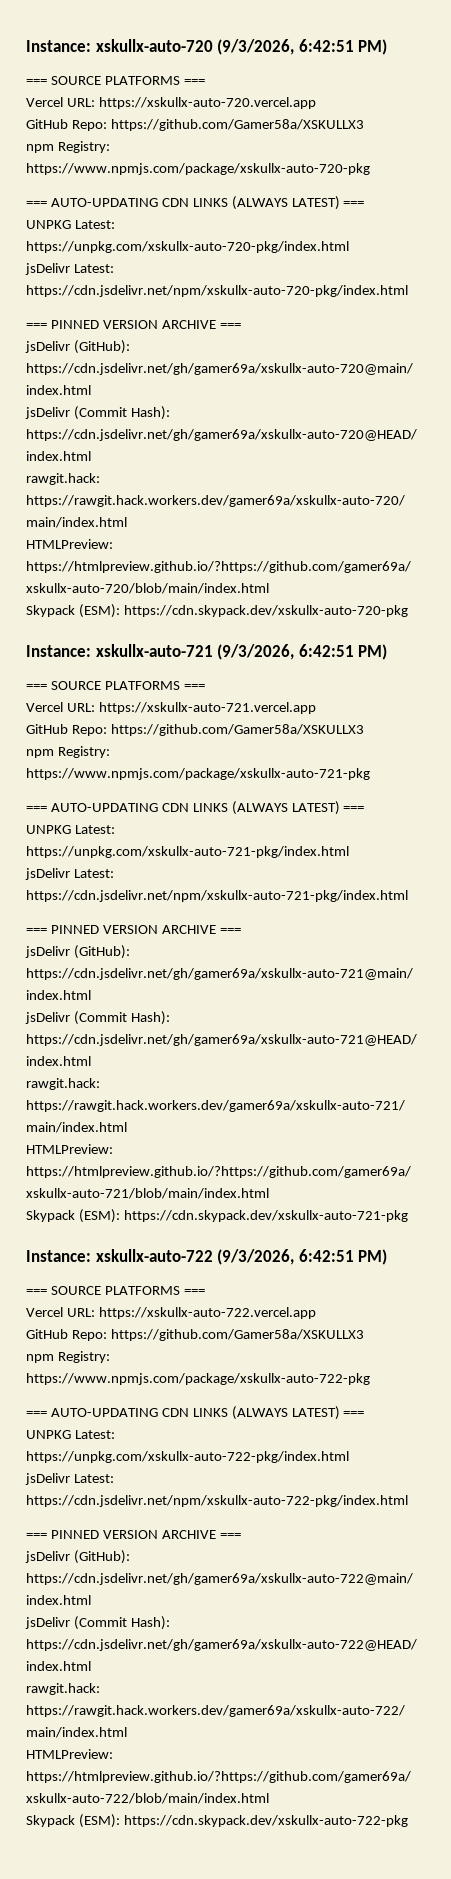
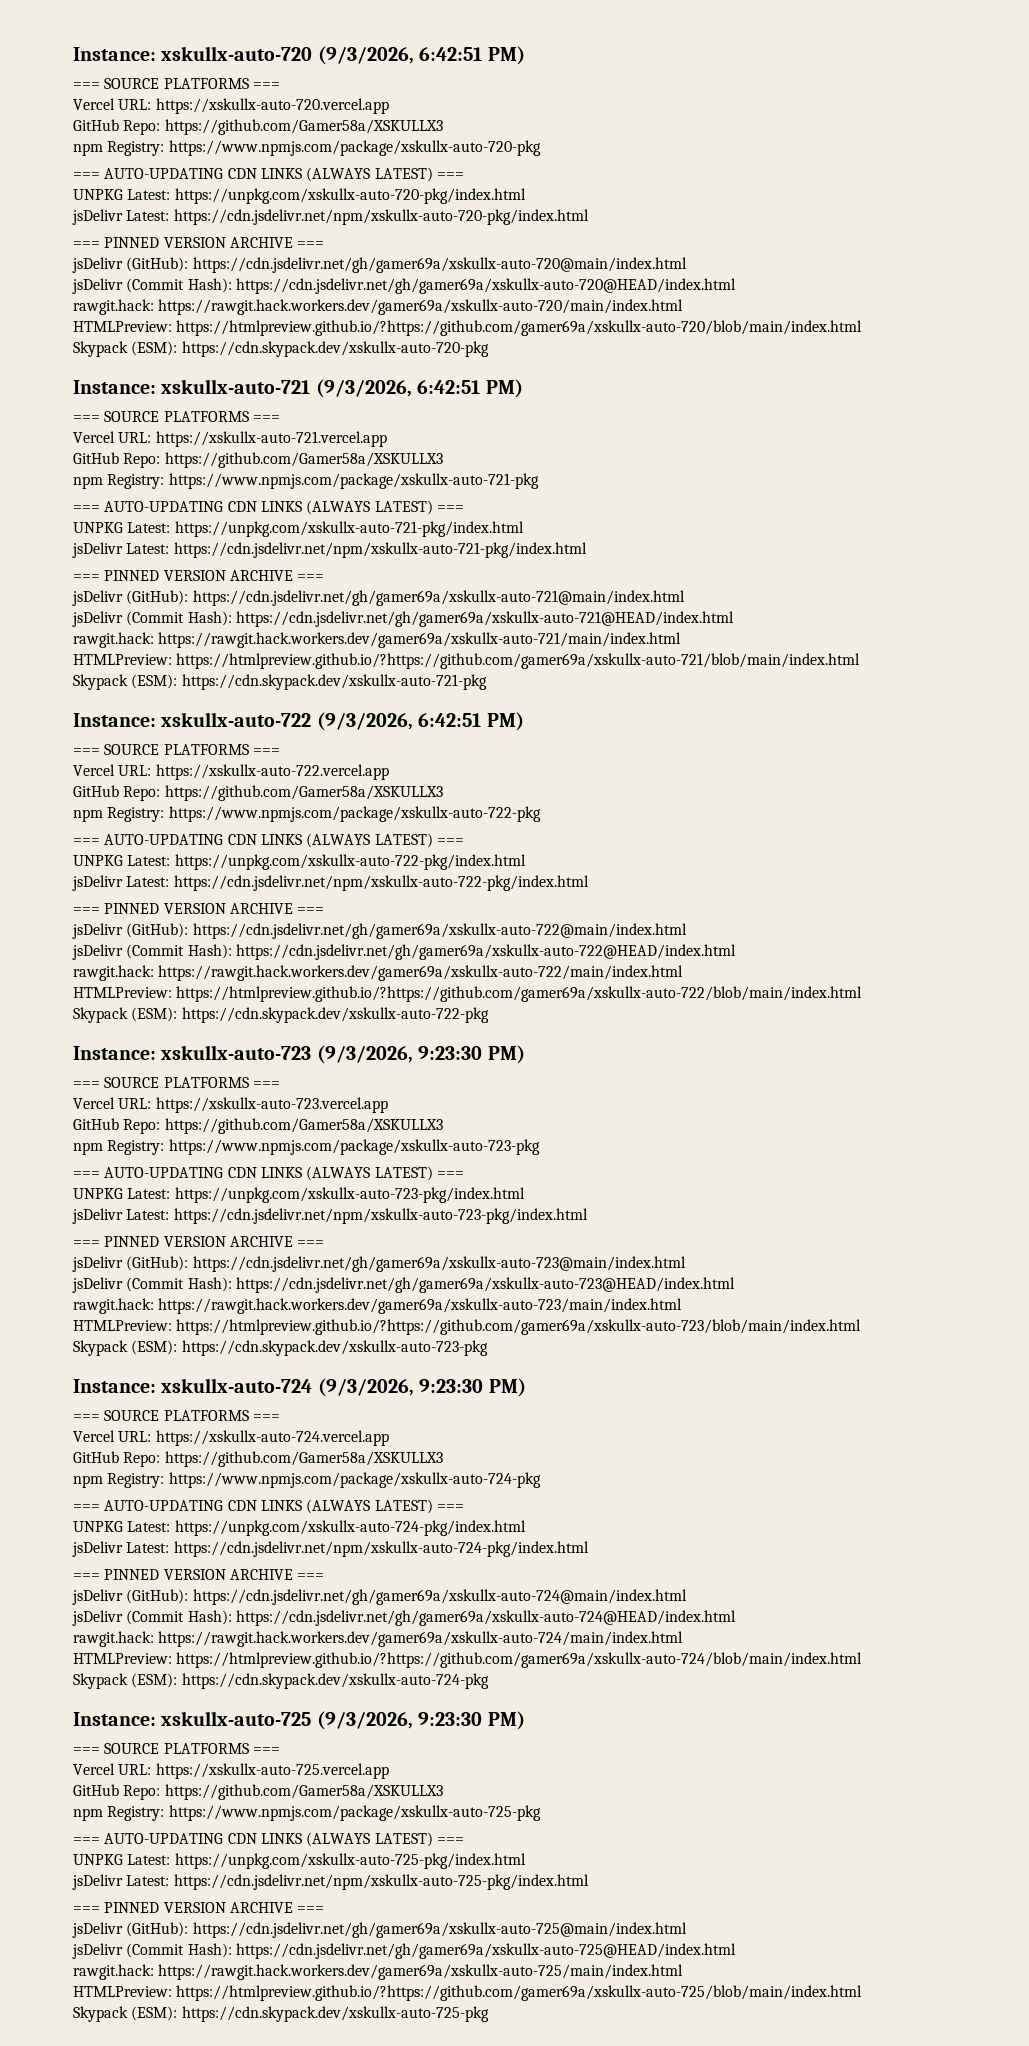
+ Instance: xskullx-auto-723 (9/3/2026, 9:23:30 PM)
+ === SOURCE PLATFORMS ===
+ Vercel URL: https://xskullx-auto-723.vercel.app
+ GitHub Repo: https://github.com/Gamer58a/XSKULLX3
+ npm Registry: https://www.npmjs.com/package/xskullx-auto-723-pkg
+ === AUTO-UPDATING CDN LINKS (ALWAYS LATEST) ===
+ UNPKG Latest: https://unpkg.com/xskullx-auto-723-pkg/index.html
+ jsDelivr Latest: https://cdn.jsdelivr.net/npm/xskullx-auto-723-pkg/index.html
+ === PINNED VERSION ARCHIVE ===
+ jsDelivr (GitHub): https://cdn.jsdelivr.net/gh/gamer69a/xskullx-auto-723@main/index.html
+ jsDelivr (Commit Hash): https://cdn.jsdelivr.net/gh/gamer69a/xskullx-auto-723@HEAD/index.html
+ rawgit.hack: https://rawgit.hack.workers.dev/gamer69a/xskullx-auto-723/main/index.html
+ HTMLPreview: https://htmlpreview.github.io/?https://github.com/gamer69a/xskullx-auto-723/blob/main/index.html
+ Skypack (ESM): https://cdn.skypack.dev/xskullx-auto-723-pkg
+ Instance: xskullx-auto-724 (9/3/2026, 9:23:30 PM)
+ === SOURCE PLATFORMS ===
+ Vercel URL: https://xskullx-auto-724.vercel.app
+ GitHub Repo: https://github.com/Gamer58a/XSKULLX3
+ npm Registry: https://www.npmjs.com/package/xskullx-auto-724-pkg
+ === AUTO-UPDATING CDN LINKS (ALWAYS LATEST) ===
+ UNPKG Latest: https://unpkg.com/xskullx-auto-724-pkg/index.html
+ jsDelivr Latest: https://cdn.jsdelivr.net/npm/xskullx-auto-724-pkg/index.html
+ === PINNED VERSION ARCHIVE ===
+ jsDelivr (GitHub): https://cdn.jsdelivr.net/gh/gamer69a/xskullx-auto-724@main/index.html
+ jsDelivr (Commit Hash): https://cdn.jsdelivr.net/gh/gamer69a/xskullx-auto-724@HEAD/index.html
+ rawgit.hack: https://rawgit.hack.workers.dev/gamer69a/xskullx-auto-724/main/index.html
+ HTMLPreview: https://htmlpreview.github.io/?https://github.com/gamer69a/xskullx-auto-724/blob/main/index.html
+ Skypack (ESM): https://cdn.skypack.dev/xskullx-auto-724-pkg
+ Instance: xskullx-auto-725 (9/3/2026, 9:23:30 PM)
+ === SOURCE PLATFORMS ===
+ Vercel URL: https://xskullx-auto-725.vercel.app
+ GitHub Repo: https://github.com/Gamer58a/XSKULLX3
+ npm Registry: https://www.npmjs.com/package/xskullx-auto-725-pkg
+ === AUTO-UPDATING CDN LINKS (ALWAYS LATEST) ===
+ UNPKG Latest: https://unpkg.com/xskullx-auto-725-pkg/index.html
+ jsDelivr Latest: https://cdn.jsdelivr.net/npm/xskullx-auto-725-pkg/index.html
+ === PINNED VERSION ARCHIVE ===
+ jsDelivr (GitHub): https://cdn.jsdelivr.net/gh/gamer69a/xskullx-auto-725@main/index.html
+ jsDelivr (Commit Hash): https://cdn.jsdelivr.net/gh/gamer69a/xskullx-auto-725@HEAD/index.html
+ rawgit.hack: https://rawgit.hack.workers.dev/gamer69a/xskullx-auto-725/main/index.html
+ HTMLPreview: https://htmlpreview.github.io/?https://github.com/gamer69a/xskullx-auto-725/blob/main/index.html
+ Skypack (ESM): https://cdn.skypack.dev/xskullx-auto-725-pkg

